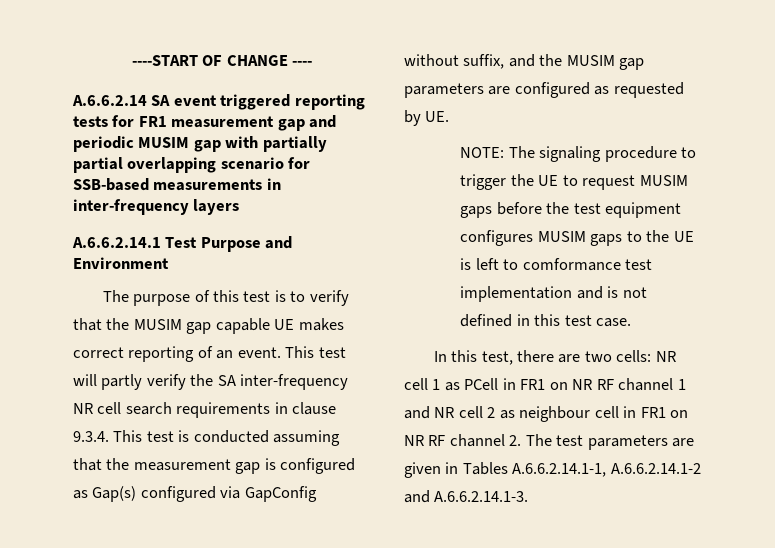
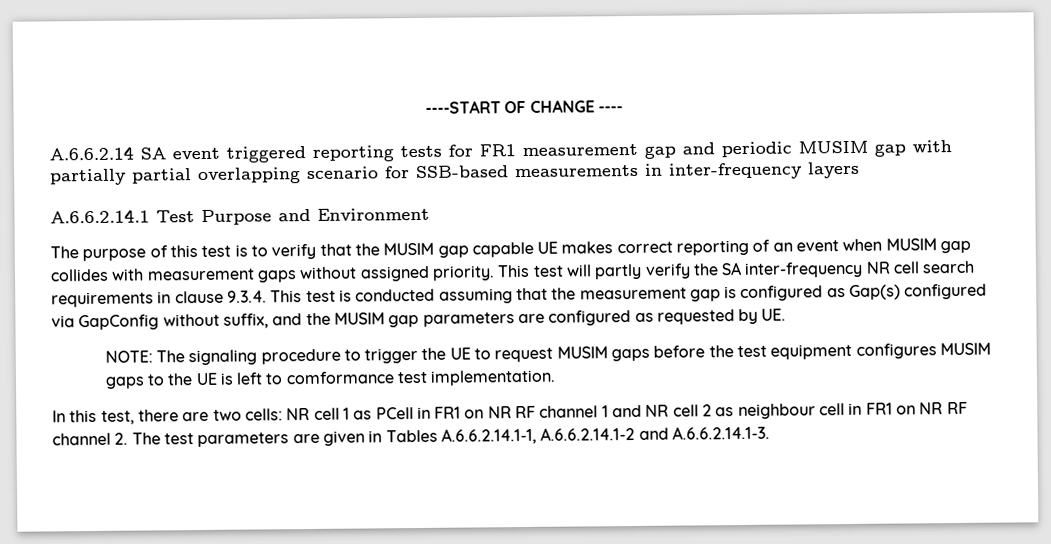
- The purpose of this test is to verify that the MUSIM gap capable UE makes correct reporting of an event.
+ The purpose of this test is to verify that the MUSIM gap capable UE makes correct reporting of an event when MUSIM gap collides with measurement gaps without assigned priority.
- NOTE: The signaling procedure to trigger the UE to request MUSIM gaps before the test equipment configures MUSIM gaps to the UE is left to comformance test implementation and is not defined in this test case.
+ NOTE: The signaling procedure to trigger the UE to request MUSIM gaps before the test equipment configures MUSIM gaps to the UE is left to comformance test implementation.

